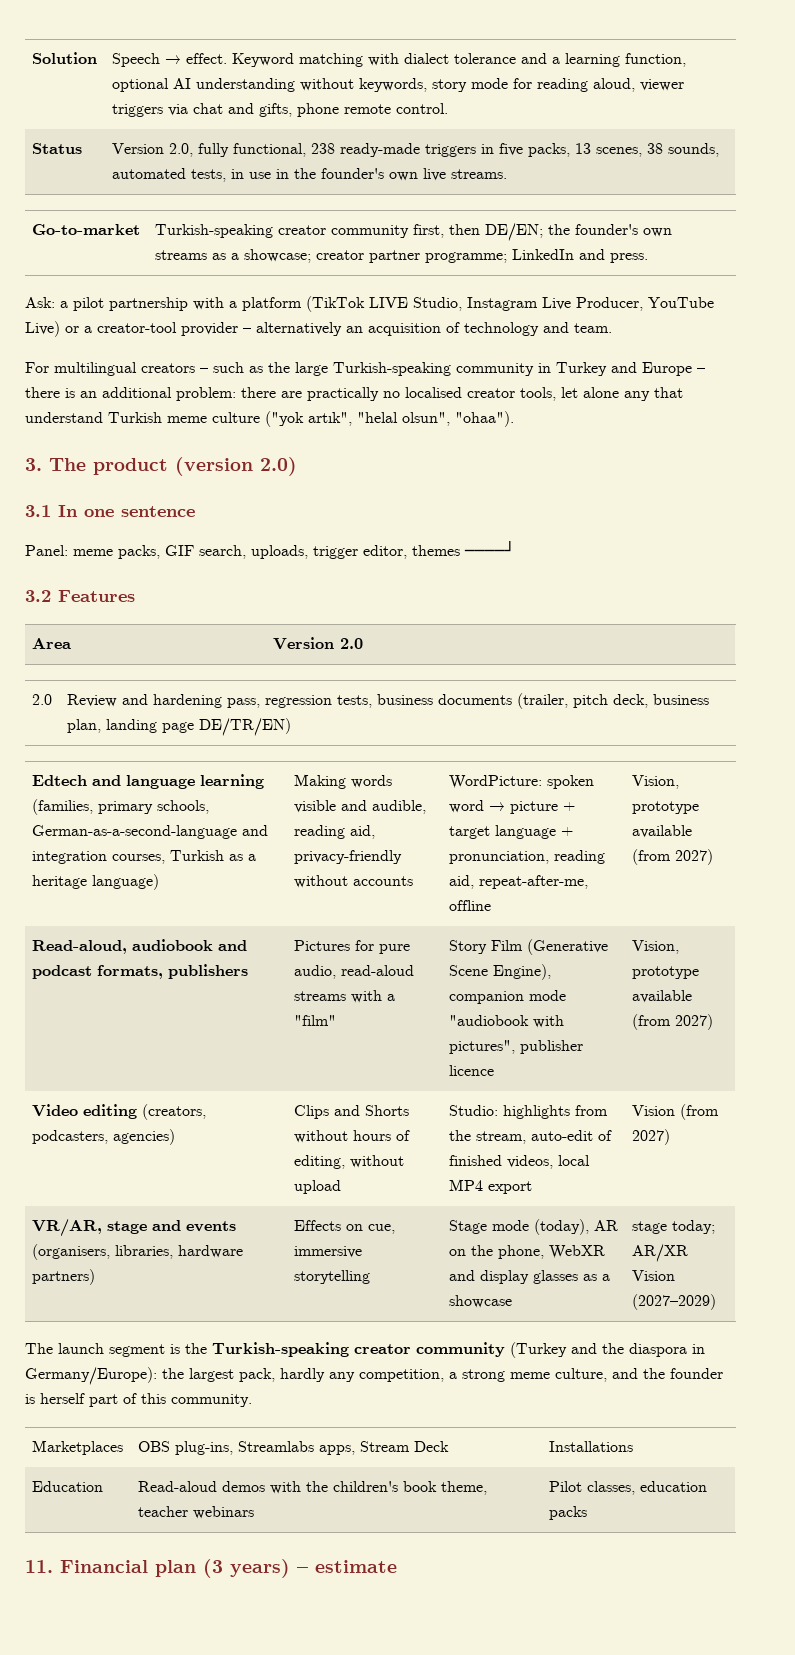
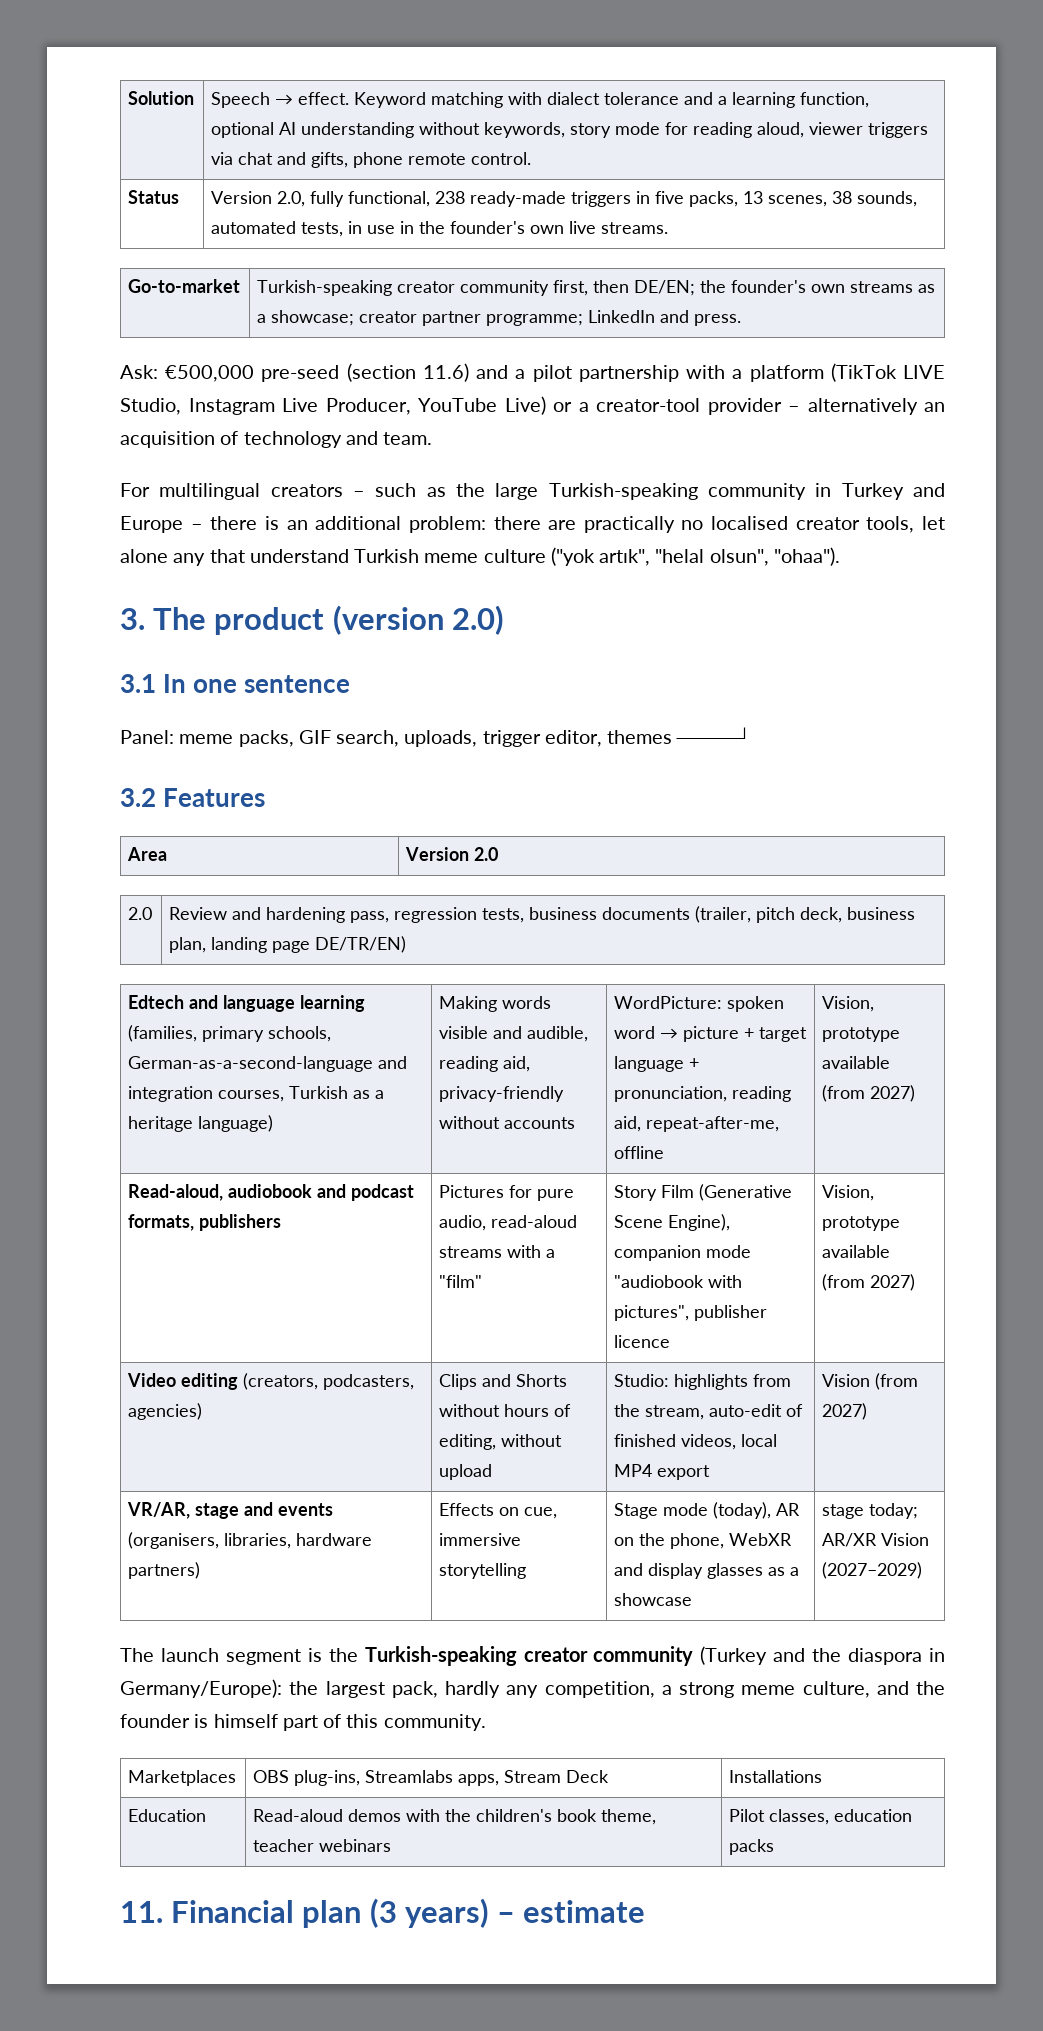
- Ask: a pilot partnership with a platform (TikTok LIVE Studio, Instagram Live Producer, YouTube Live) or a creator-tool provider – alternatively an acquisition of technology and team.
+ Ask: €500,000 pre-seed (section 11.6) and a pilot partnership with a platform (TikTok LIVE Studio, Instagram Live Producer, YouTube Live) or a creator-tool provider – alternatively an acquisition of technology and team.
- The launch segment is the Turkish-speaking creator community (Turkey and the diaspora in Germany/Europe): the largest pack, hardly any competition, a strong meme culture, and the founder is herself part of this community.
+ The launch segment is the Turkish-speaking creator community (Turkey and the diaspora in Germany/Europe): the largest pack, hardly any competition, a strong meme culture, and the founder is himself part of this community.

